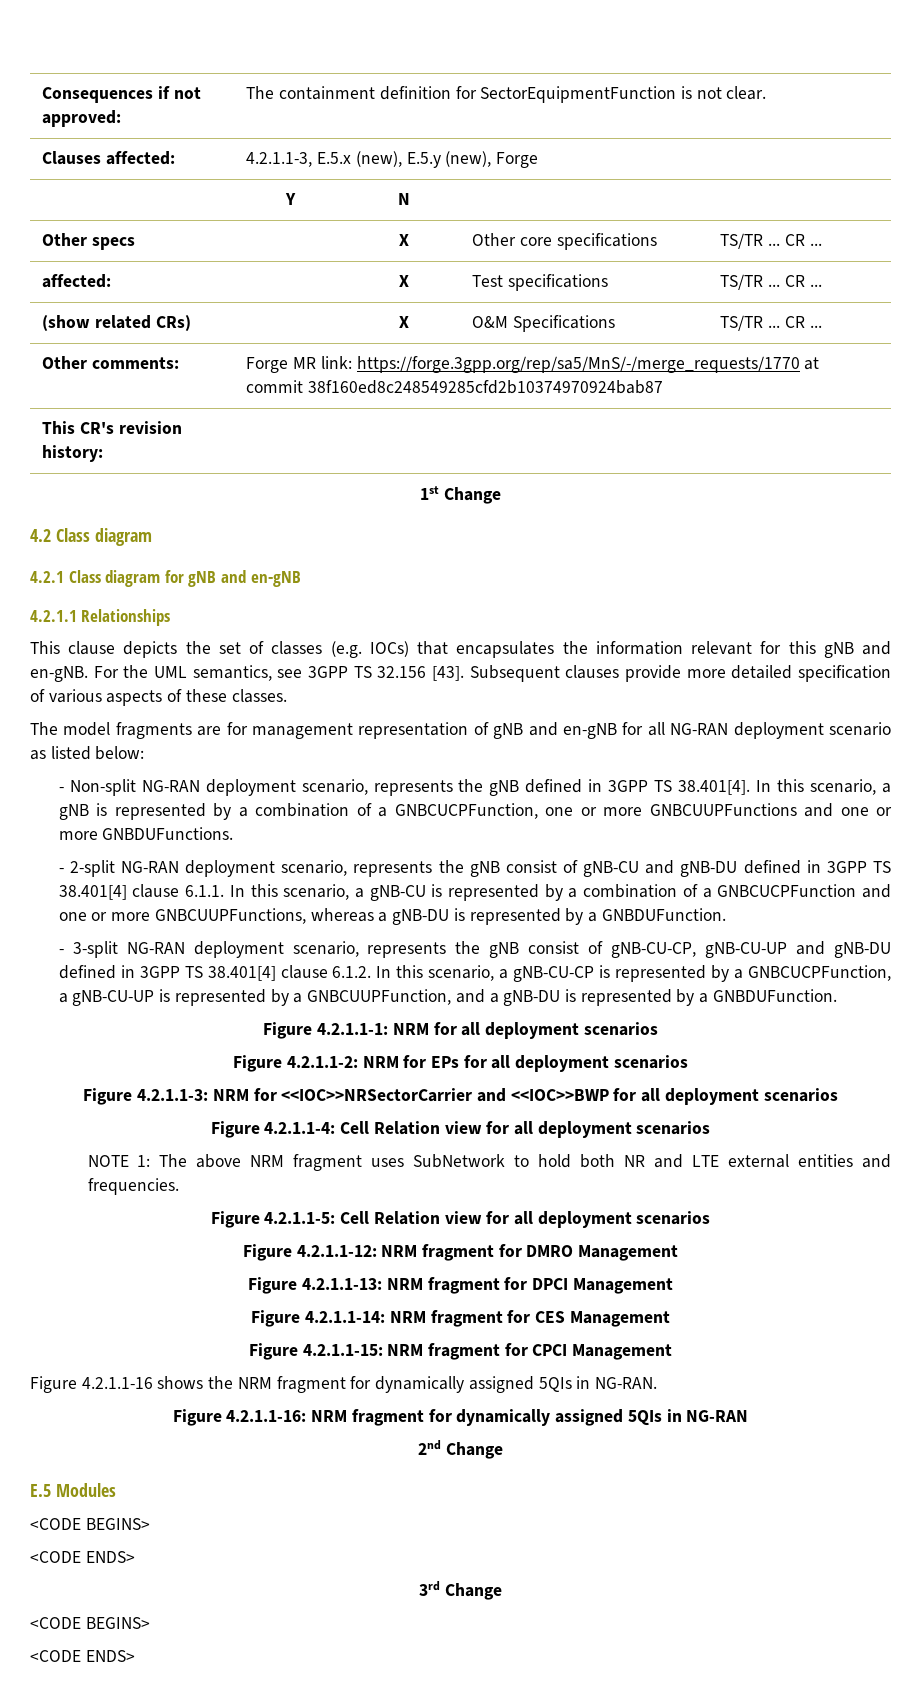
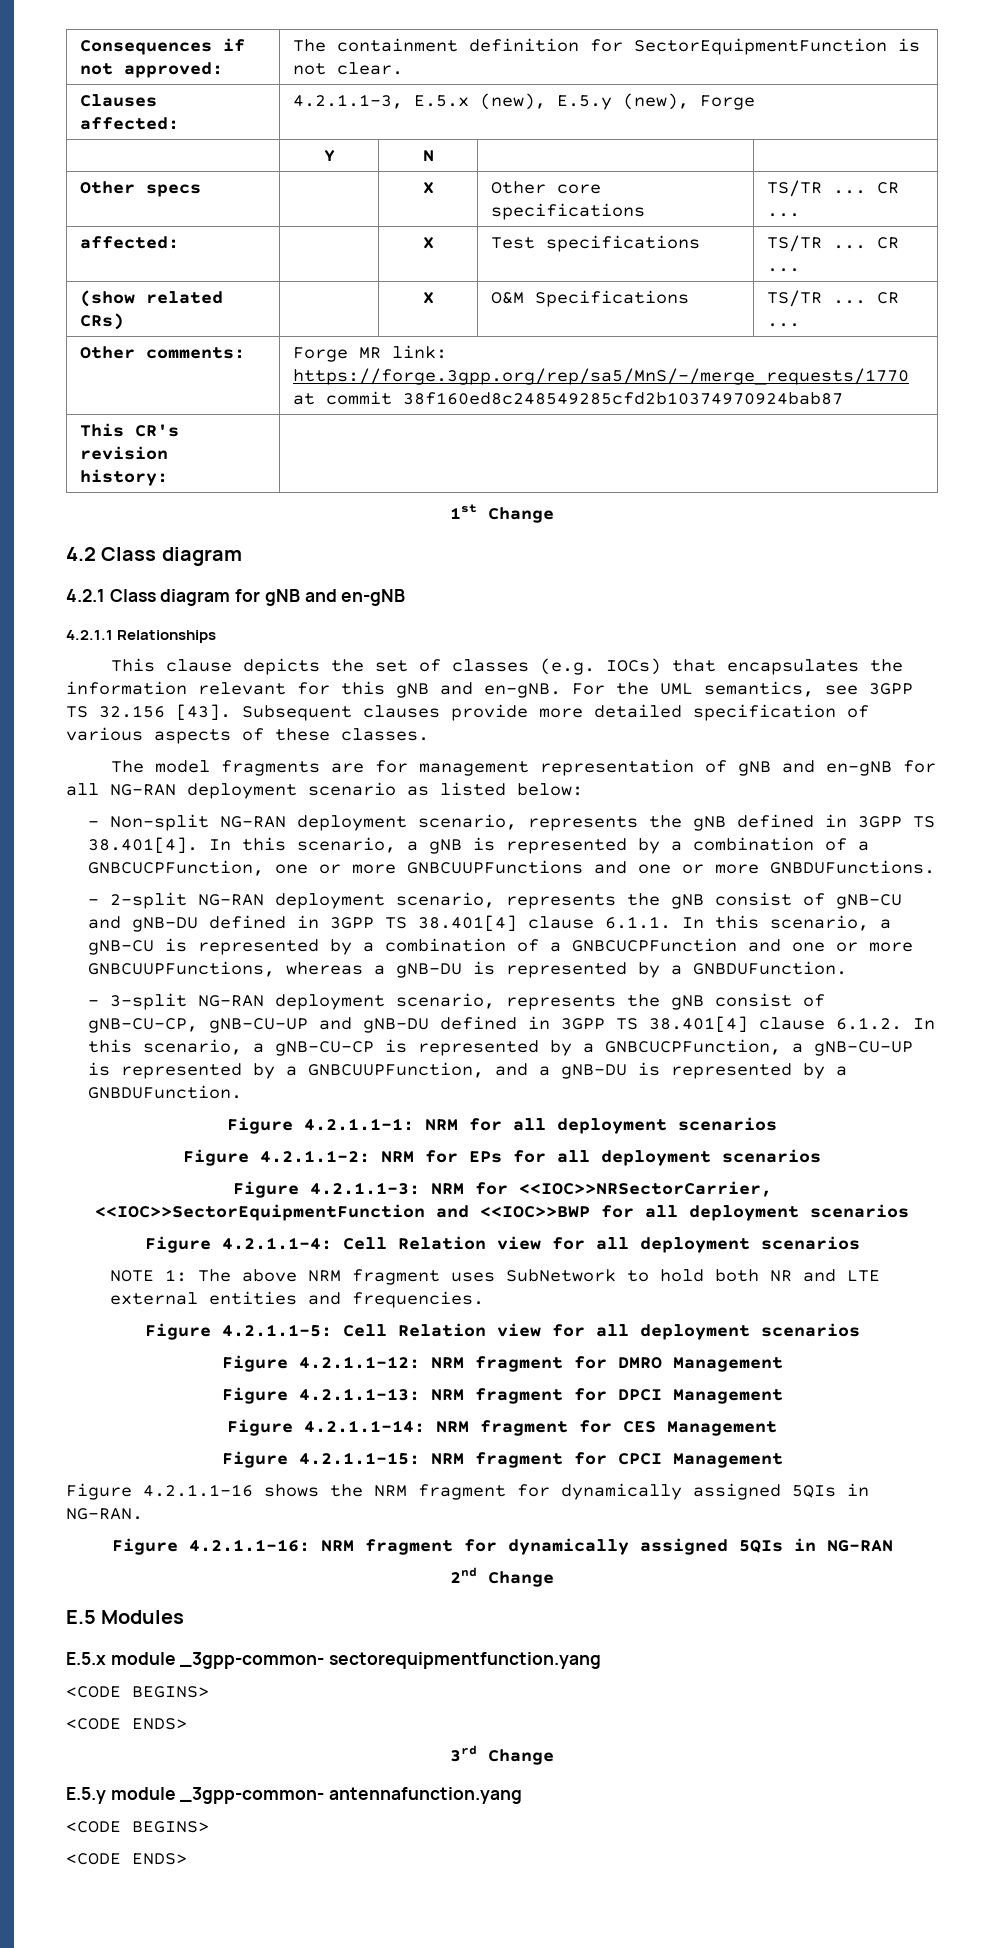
- Figure 4.2.1.1-3: NRM for <<IOC>>NRSectorCarrier and <<IOC>>BWP for all deployment scenarios
+ Figure 4.2.1.1-3: NRM for <<IOC>>NRSectorCarrier, <<IOC>>SectorEquipmentFunction and <<IOC>>BWP for all deployment scenarios
+ E.5.x module _3gpp-common- sectorequipmentfunction.yang
+ E.5.y module _3gpp-common- antennafunction.yang

